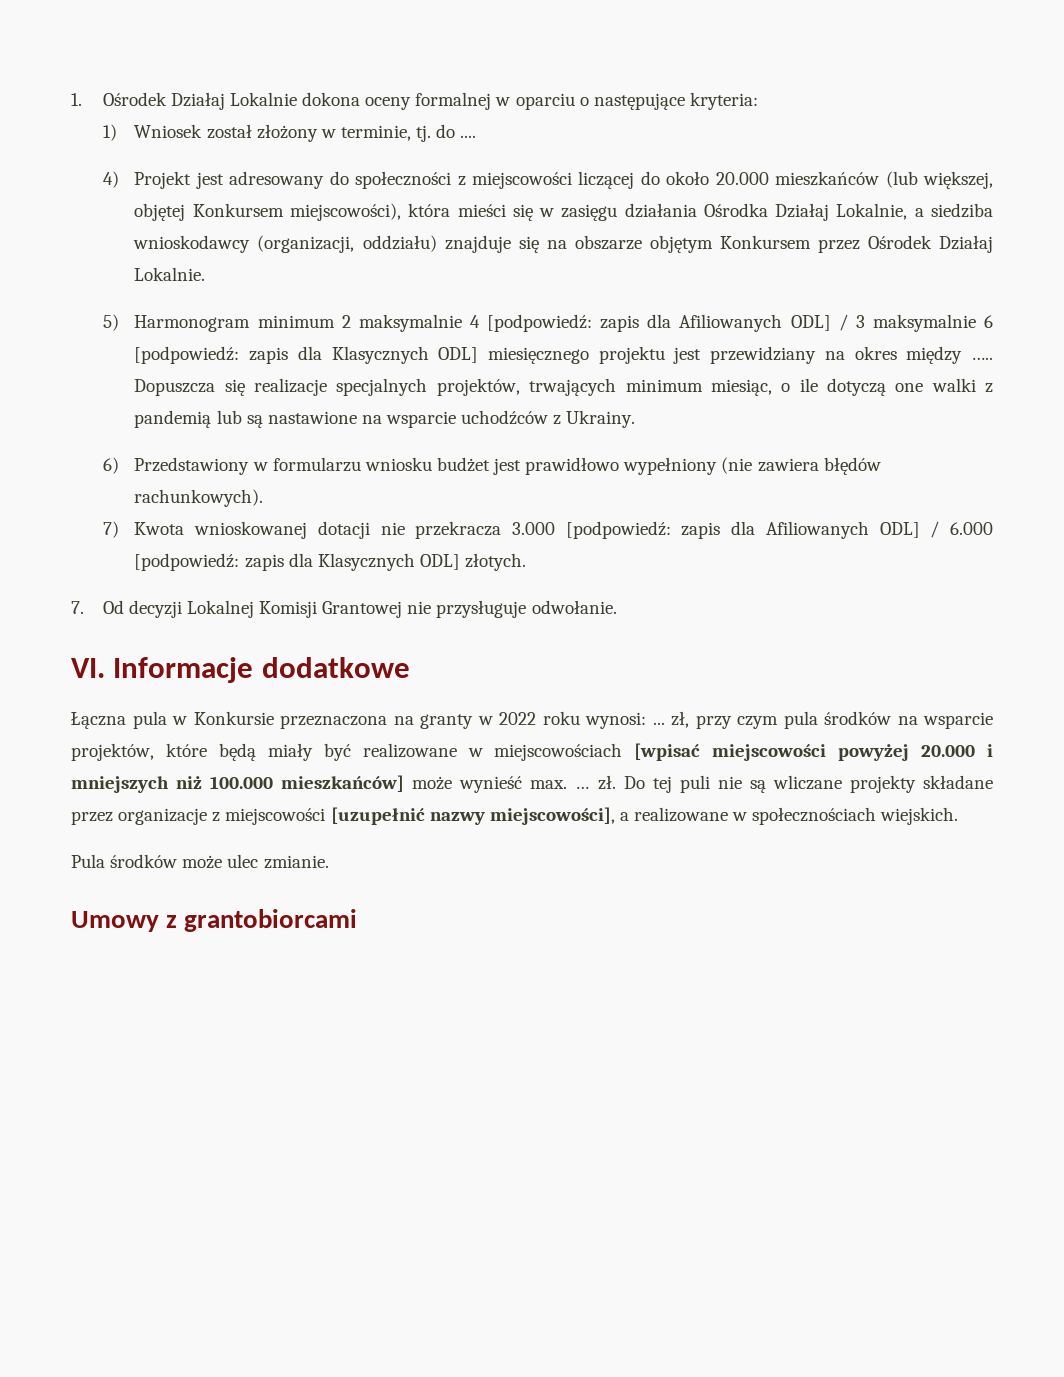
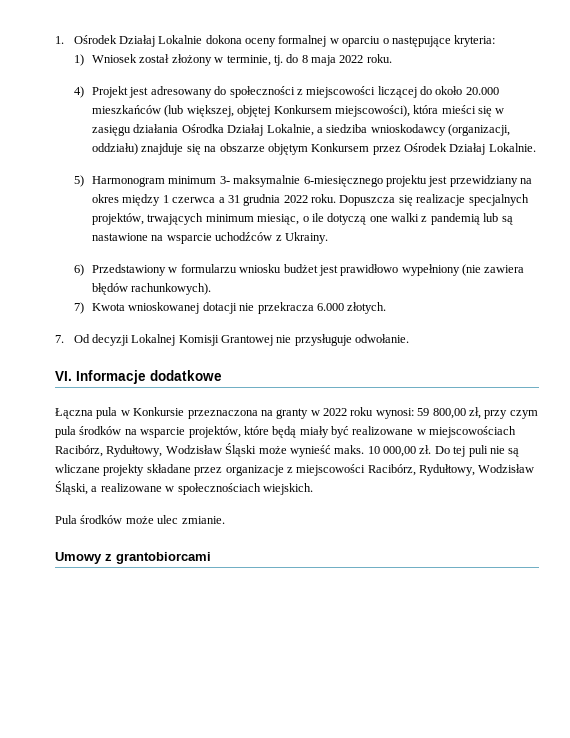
- 1) Wniosek został złożony w terminie, tj. do ....
+ 1) Wniosek został złożony w terminie, tj. do 8 maja 2022 roku.
- 5) Harmonogram minimum 2 maksymalnie 4 [podpowiedź: zapis dla Afiliowanych ODL] / 3 maksymalnie 6 [podpowiedź: zapis dla Klasycznych ODL] miesięcznego projektu jest przewidziany na okres między …..
+ 5) Harmonogram minimum 3- maksymalnie 6-miesięcznego projektu jest przewidziany na okres między 1 czerwca a 31 grudnia 2022 roku.
- 7) Kwota wnioskowanej dotacji nie przekracza 3.000 [podpowiedź: zapis dla Afiliowanych ODL] / 6.000 [podpowiedź: zapis dla Klasycznych ODL] złotych.
+ 7) Kwota wnioskowanej dotacji nie przekracza 6.000 złotych.
- Łączna pula w Konkursie przeznaczona na granty w 2022 roku wynosi: ... zł, przy czym pula środków na wsparcie projektów, które będą miały być realizowane w miejscowościach [wpisać miejscowości powyżej 20.000 i mniejszych niż 100.000 mieszkańców] może wynieść max. … zł.
+ Łączna pula w Konkursie przeznaczona na granty w 2022 roku wynosi: 59 800,00 zł, przy czym pula środków na wsparcie projektów, które będą miały być realizowane w miejscowościach Racibórz, Rydułtowy, Wodzisław Śląski może wynieść maks. 10 000,00 zł.
- Do tej puli nie są wliczane projekty składane przez organizacje z miejscowości [uzupełnić nazwy miejscowości], a realizowane w społecznościach wiejskich.
+ Do tej puli nie są wliczane projekty składane przez organizacje z miejscowości Racibórz, Rydułtowy, Wodzisław Śląski, a realizowane w społecznościach wiejskich.

